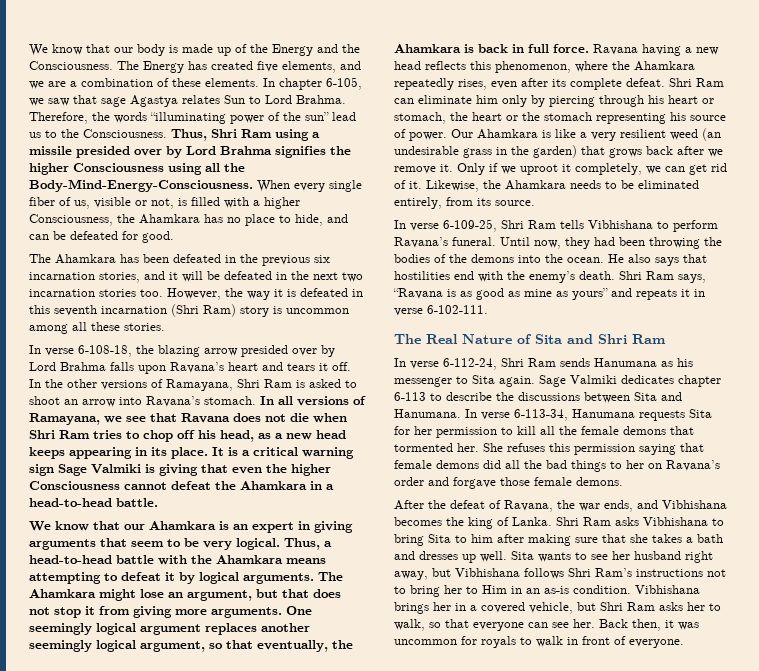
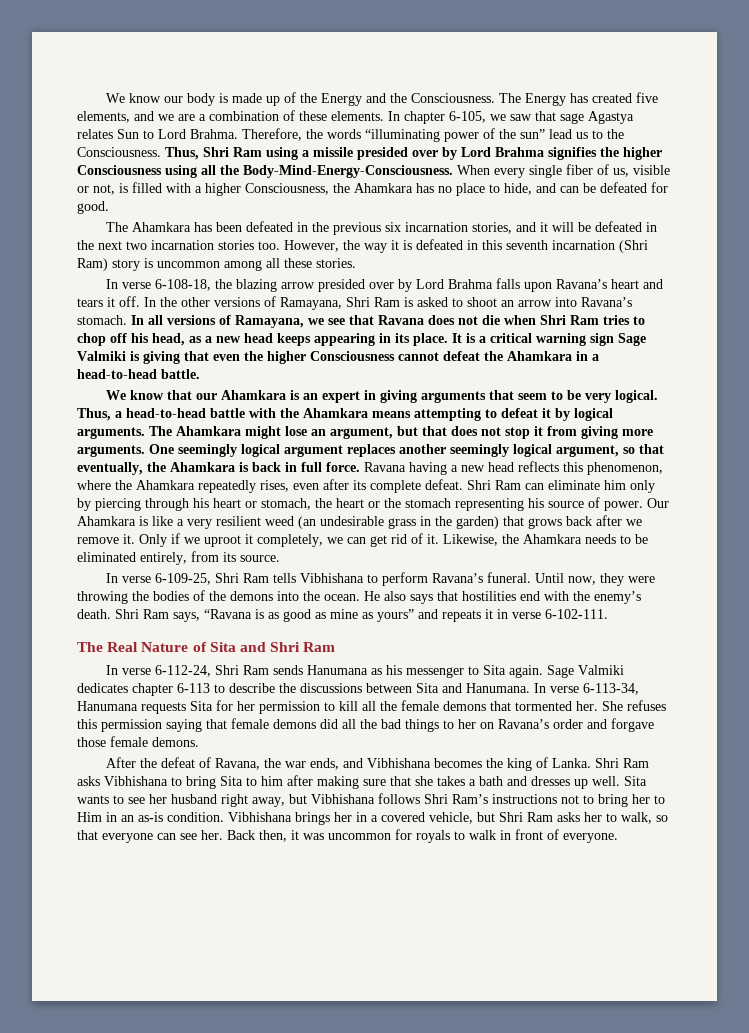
- We know that our body is made up of the Energy and the Consciousness.
+ We know our body is made up of the Energy and the Consciousness.
- Until now, they had been throwing the bodies of the demons into the ocean.
+ Until now, they were throwing the bodies of the demons into the ocean.

